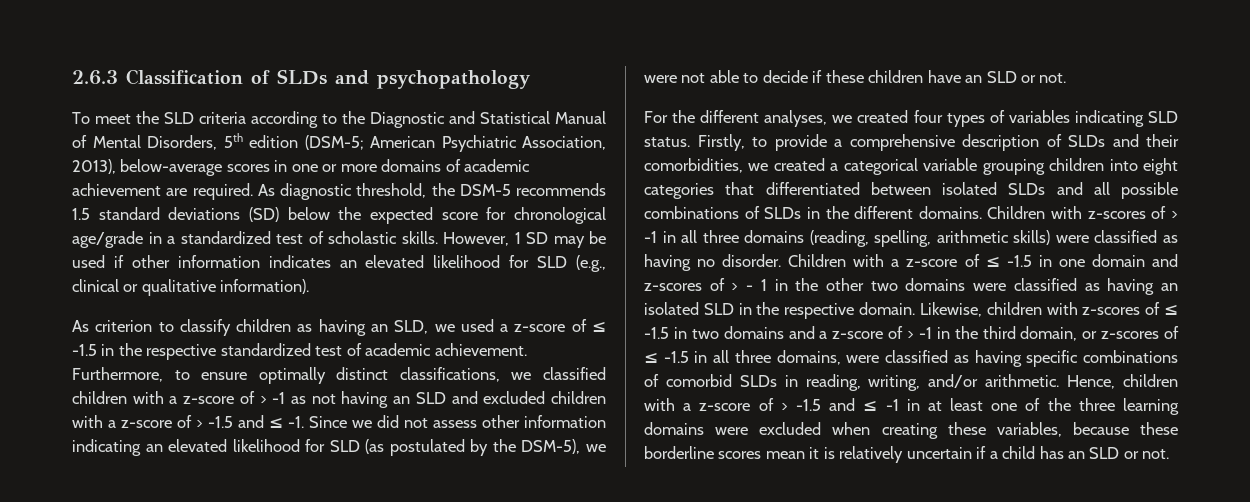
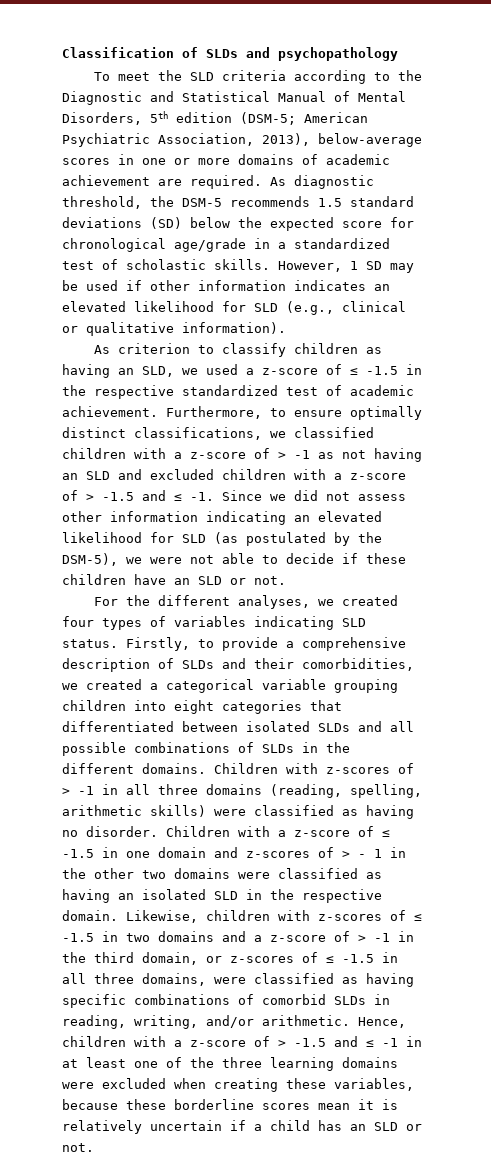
- 2.6.3 Classification of SLDs and psychopathology
+ Classification of SLDs and psychopathology

